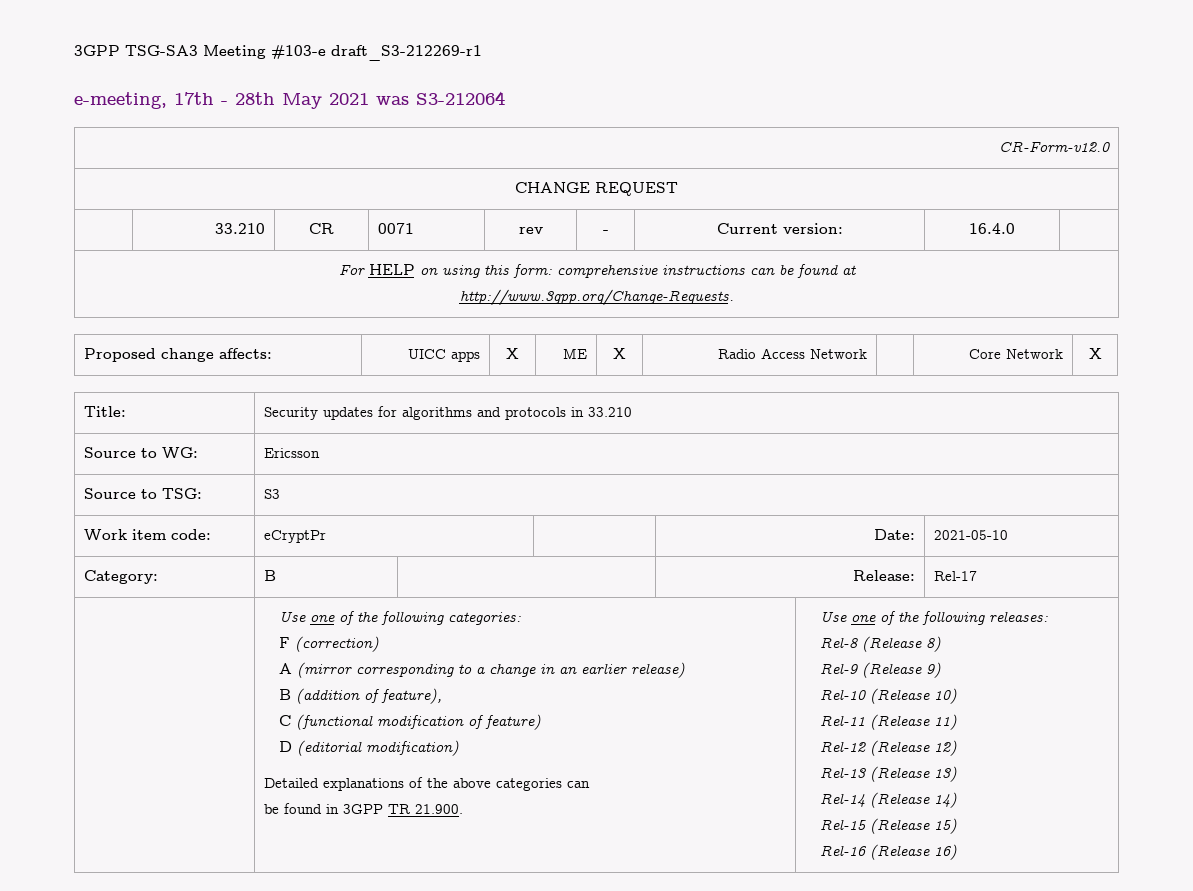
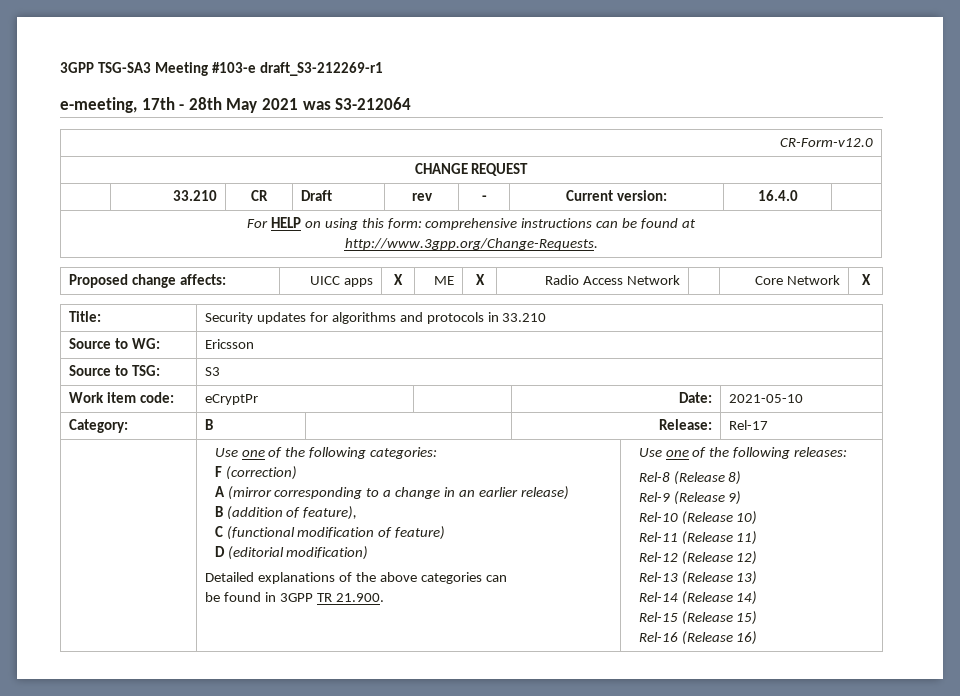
- | 33.210 | CR | 0071 | rev | - | Current version: | 16.4.0 |
+ | 33.210 | CR | Draft | rev | - | Current version: | 16.4.0 |

